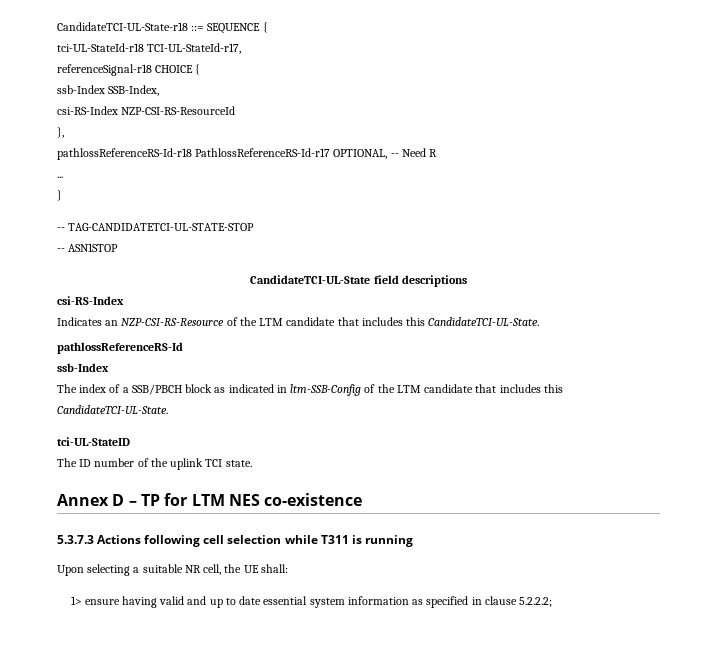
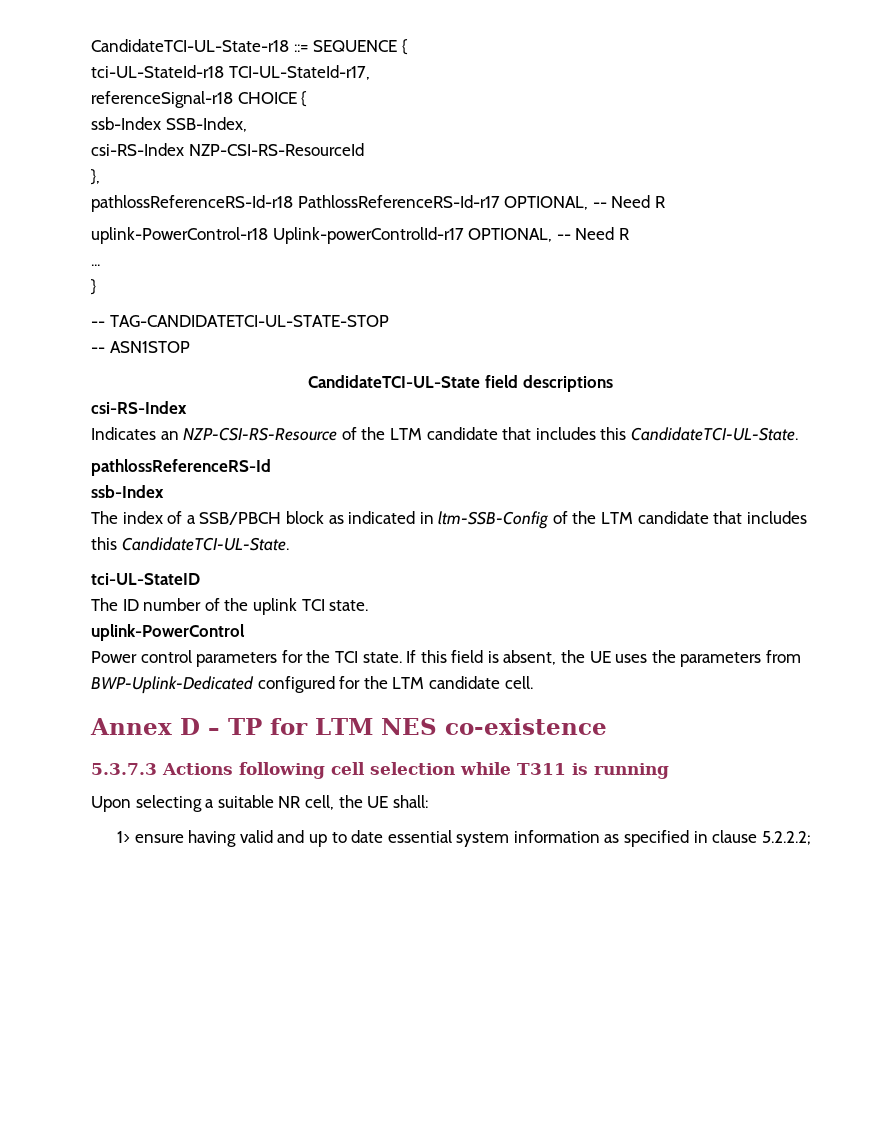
+ uplink-PowerControl-r18 Uplink-powerControlId-r17 OPTIONAL, -- Need R
+ uplink-PowerControl
+ Power control parameters for the TCI state. If this field is absent, the UE uses the parameters from BWP-Uplink-Dedicated configured for the LTM candidate cell.

